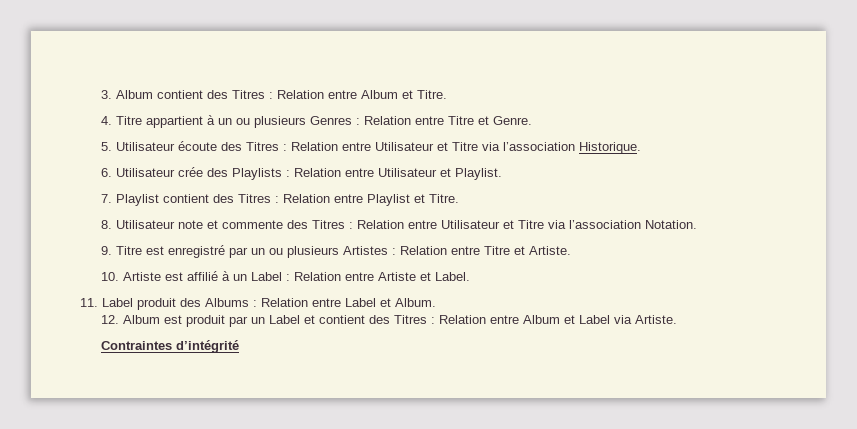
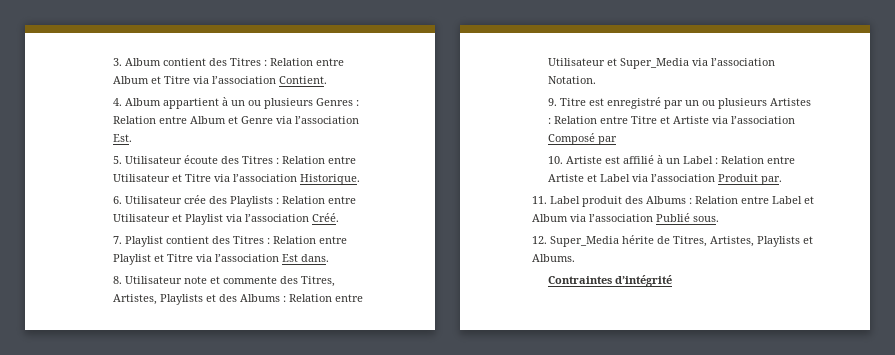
- 3. Album contient des Titres : Relation entre Album et Titre.
+ 3. Album contient des Titres : Relation entre Album et Titre via l’association Contient.
- 4. Titre appartient à un ou plusieurs Genres : Relation entre Titre et Genre.
+ 4. Album appartient à un ou plusieurs Genres : Relation entre Album et Genre via l’association Est.
- 6. Utilisateur crée des Playlists : Relation entre Utilisateur et Playlist.
+ 6. Utilisateur crée des Playlists : Relation entre Utilisateur et Playlist via l’association Créé.
- 7. Playlist contient des Titres : Relation entre Playlist et Titre.
+ 7. Playlist contient des Titres : Relation entre Playlist et Titre via l’association Est dans.
- 8. Utilisateur note et commente des Titres : Relation entre Utilisateur et Titre via l’association Notation.
+ 8. Utilisateur note et commente des Titres, Artistes, Playlists et des Albums : Relation entre Utilisateur et Super_Media via l’association Notation.
- 9. Titre est enregistré par un ou plusieurs Artistes : Relation entre Titre et Artiste.
+ 9. Titre est enregistré par un ou plusieurs Artistes : Relation entre Titre et Artiste via l’association Composé par
- 10. Artiste est affilié à un Label : Relation entre Artiste et Label.
+ 10. Artiste est affilié à un Label : Relation entre Artiste et Label via l’association Produit par.
- 11. Label produit des Albums : Relation entre Label et Album.
- 12. Album est produit par un Label et contient des Titres : Relation entre Album et Label via Artiste.
+ 11. Label produit des Albums : Relation entre Label et Album via l’association Publié sous.
+ 12. Super_Media hérite de Titres, Artistes, Playlists et Albums.

